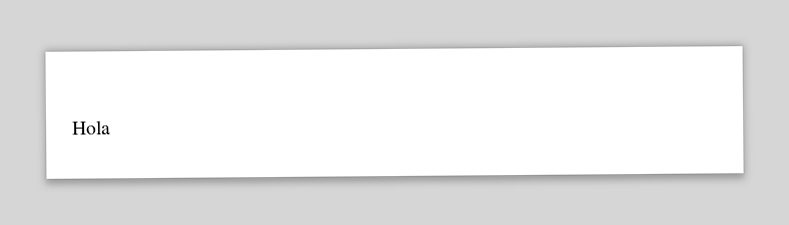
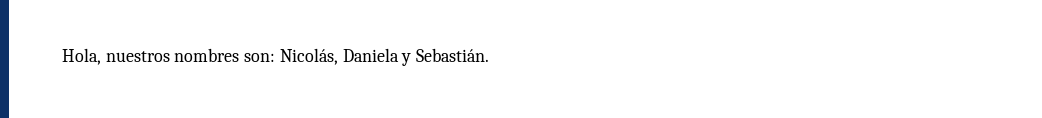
- Hola
+ Hola, nuestros nombres son: Nicolás, Daniela y Sebastián.

